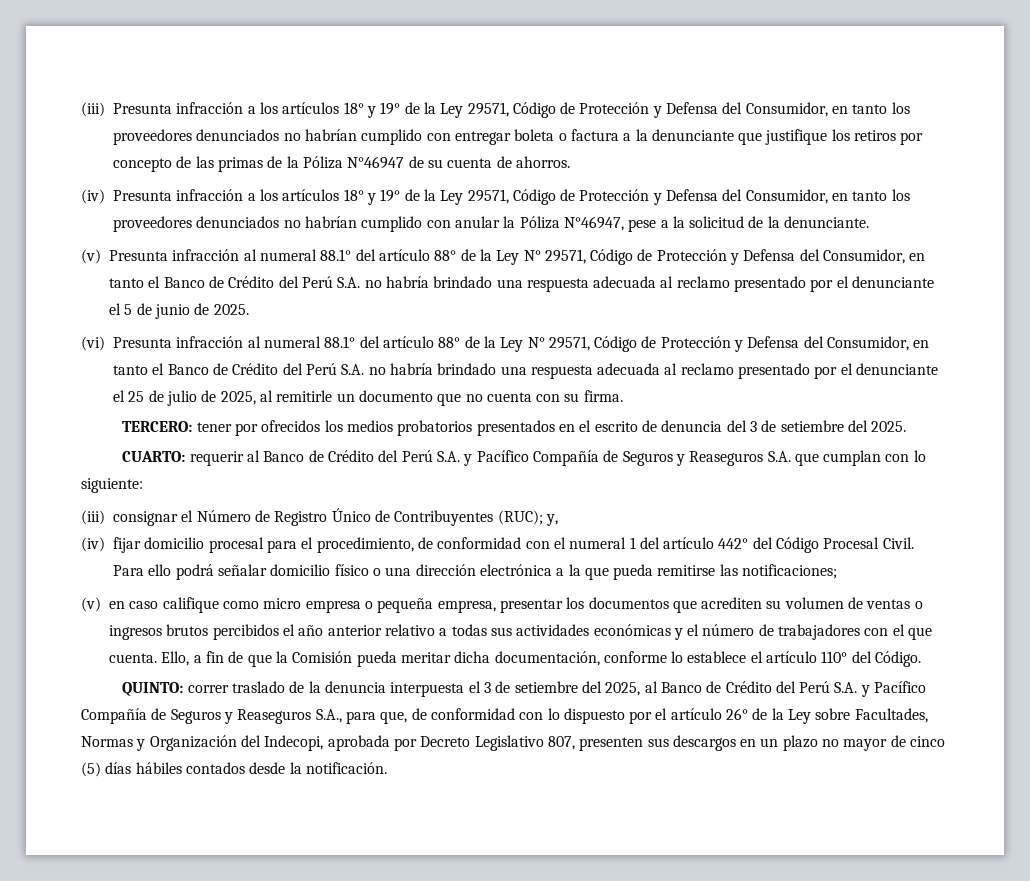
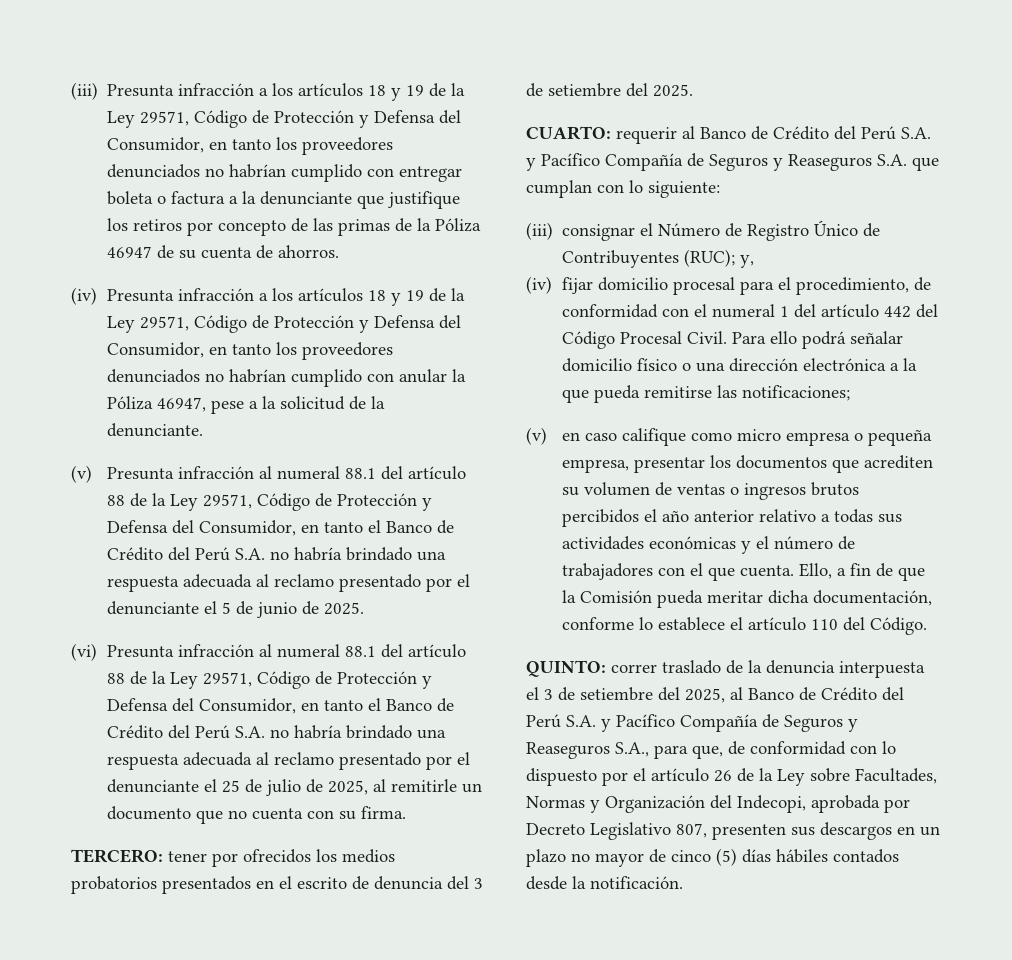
- (iii) Presunta infracción a los artículos 18° y 19° de la Ley 29571, Código de Protección y Defensa del Consumidor, en tanto los proveedores denunciados no habrían cumplido con entregar boleta o factura a la denunciante que justifique los retiros por concepto de las primas de la Póliza N°46947 de su cuenta de ahorros.
+ (iii) Presunta infracción a los artículos 18 y 19 de la Ley 29571, Código de Protección y Defensa del Consumidor, en tanto los proveedores denunciados no habrían cumplido con entregar boleta o factura a la denunciante que justifique los retiros por concepto de las primas de la Póliza 46947 de su cuenta de ahorros.
- (iv) Presunta infracción a los artículos 18° y 19° de la Ley 29571, Código de Protección y Defensa del Consumidor, en tanto los proveedores denunciados no habrían cumplido con anular la Póliza N°46947, pese a la solicitud de la denunciante.
+ (iv) Presunta infracción a los artículos 18 y 19 de la Ley 29571, Código de Protección y Defensa del Consumidor, en tanto los proveedores denunciados no habrían cumplido con anular la Póliza 46947, pese a la solicitud de la denunciante.
- (v) Presunta infracción al numeral 88.1° del artículo 88° de la Ley N° 29571, Código de Protección y Defensa del Consumidor, en tanto el Banco de Crédito del Perú S.A. no habría brindado una respuesta adecuada al reclamo presentado por el denunciante el 5 de junio de 2025.
+ (v) Presunta infracción al numeral 88.1 del artículo 88 de la Ley 29571, Código de Protección y Defensa del Consumidor, en tanto el Banco de Crédito del Perú S.A. no habría brindado una respuesta adecuada al reclamo presentado por el denunciante el 5 de junio de 2025.
- (vi) Presunta infracción al numeral 88.1° del artículo 88° de la Ley N° 29571, Código de Protección y Defensa del Consumidor, en tanto el Banco de Crédito del Perú S.A. no habría brindado una respuesta adecuada al reclamo presentado por el denunciante el 25 de julio de 2025, al remitirle un documento que no cuenta con su firma.
+ (vi) Presunta infracción al numeral 88.1 del artículo 88 de la Ley 29571, Código de Protección y Defensa del Consumidor, en tanto el Banco de Crédito del Perú S.A. no habría brindado una respuesta adecuada al reclamo presentado por el denunciante el 25 de julio de 2025, al remitirle un documento que no cuenta con su firma.
- (iv) fijar domicilio procesal para el procedimiento, de conformidad con el numeral 1 del artículo 442° del Código Procesal Civil.
+ (iv) fijar domicilio procesal para el procedimiento, de conformidad con el numeral 1 del artículo 442 del Código Procesal Civil.
- Ello, a fin de que la Comisión pueda meritar dicha documentación, conforme lo establece el artículo 110° del Código.
+ Ello, a fin de que la Comisión pueda meritar dicha documentación, conforme lo establece el artículo 110 del Código.
- correr traslado de la denuncia interpuesta el 3 de setiembre del 2025, al Banco de Crédito del Perú S.A. y Pacífico Compañía de Seguros y Reaseguros S.A., para que, de conformidad con lo dispuesto por el artículo 26° de la Ley sobre Facultades, Normas y Organización del Indecopi, aprobada por Decreto Legislativo 807, presenten sus descargos en un plazo no mayor de cinco (5) días hábiles contados desde la notificación.
+ correr traslado de la denuncia interpuesta el 3 de setiembre del 2025, al Banco de Crédito del Perú S.A. y Pacífico Compañía de Seguros y Reaseguros S.A., para que, de conformidad con lo dispuesto por el artículo 26 de la Ley sobre Facultades, Normas y Organización del Indecopi, aprobada por Decreto Legislativo 807, presenten sus descargos en un plazo no mayor de cinco (5) días hábiles contados desde la notificación.

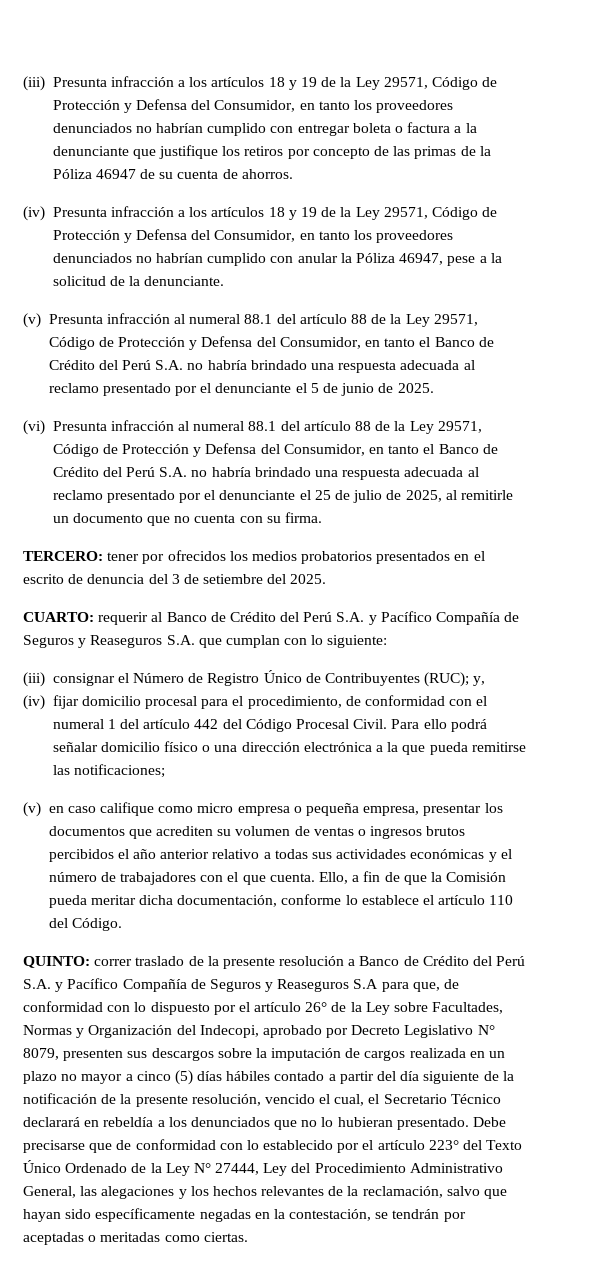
- QUINTO: correr traslado de la denuncia interpuesta el 3 de setiembre del 2025, al Banco de Crédito del Perú S.A. y Pacífico Compañía de Seguros y Reaseguros S.A., para que, de conformidad con lo dispuesto por el artículo 26 de la Ley sobre Facultades, Normas y Organización del Indecopi, aprobada por Decreto Legislativo 807, presenten sus descargos en un plazo no mayor de cinco (5) días hábiles contados desde la notificación.
+ QUINTO: correr traslado de la presente resolución a Banco de Crédito del Perú S.A. y Pacífico Compañía de Seguros y Reaseguros S.A para que, de conformidad con lo dispuesto por el artículo 26° de la Ley sobre Facultades, Normas y Organización del Indecopi, aprobado por Decreto Legislativo N° 8079, presenten sus descargos sobre la imputación de cargos realizada en un plazo no mayor a cinco (5) días hábiles contado a partir del día siguiente de la notificación de la presente resolución, vencido el cual, el Secretario Técnico declarará en rebeldía a los denunciados que no lo hubieran presentado. Debe precisarse que de conformidad con lo establecido por el artículo 223° del Texto Único Ordenado de la Ley N° 27444, Ley del Procedimiento Administrativo General, las alegaciones y los hechos relevantes de la reclamación, salvo que hayan sido específicamente negadas en la contestación, se tendrán por aceptadas o meritadas como ciertas.

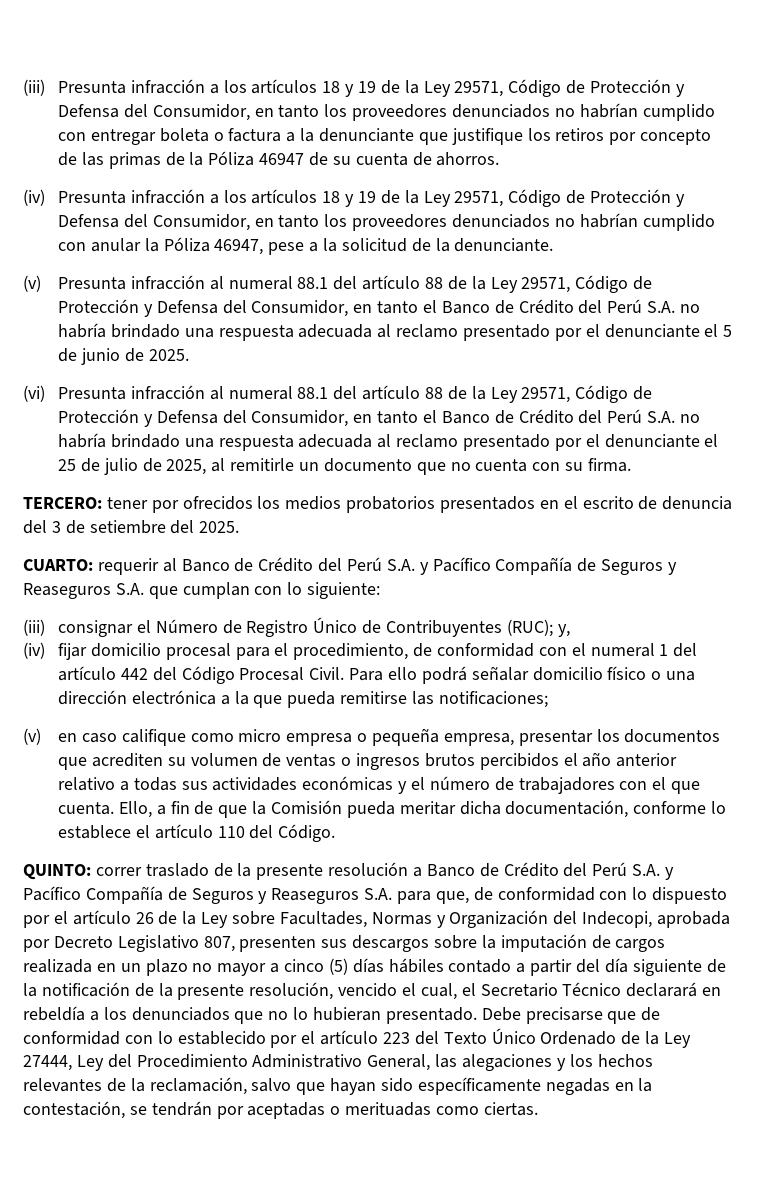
- correr traslado de la presente resolución a Banco de Crédito del Perú S.A. y Pacífico Compañía de Seguros y Reaseguros S.A para que, de conformidad con lo dispuesto por el artículo 26° de la Ley sobre Facultades, Normas y Organización del Indecopi, aprobado por Decreto Legislativo N° 8079, presenten sus descargos sobre la imputación de cargos realizada en un plazo no mayor a cinco (5) días hábiles contado a partir del día siguiente de la notificación de la presente resolución, vencido el cual, el Secretario Técnico declarará en rebeldía a los denunciados que no lo hubieran presentado.
+ correr traslado de la presente resolución a Banco de Crédito del Perú S.A. y Pacífico Compañía de Seguros y Reaseguros S.A. para que, de conformidad con lo dispuesto por el artículo 26 de la Ley sobre Facultades, Normas y Organización del Indecopi, aprobada por Decreto Legislativo 807, presenten sus descargos sobre la imputación de cargos realizada en un plazo no mayor a cinco (5) días hábiles contado a partir del día siguiente de la notificación de la presente resolución, vencido el cual, el Secretario Técnico declarará en rebeldía a los denunciados que no lo hubieran presentado.
- Debe precisarse que de conformidad con lo establecido por el artículo 223° del Texto Único Ordenado de la Ley N° 27444, Ley del Procedimiento Administrativo General, las alegaciones y los hechos relevantes de la reclamación, salvo que hayan sido específicamente negadas en la contestación, se tendrán por aceptadas o meritadas como ciertas.
+ Debe precisarse que de conformidad con lo establecido por el artículo 223 del Texto Único Ordenado de la Ley 27444, Ley del Procedimiento Administrativo General, las alegaciones y los hechos relevantes de la reclamación, salvo que hayan sido específicamente negadas en la contestación, se tendrán por aceptadas o merituadas como ciertas.

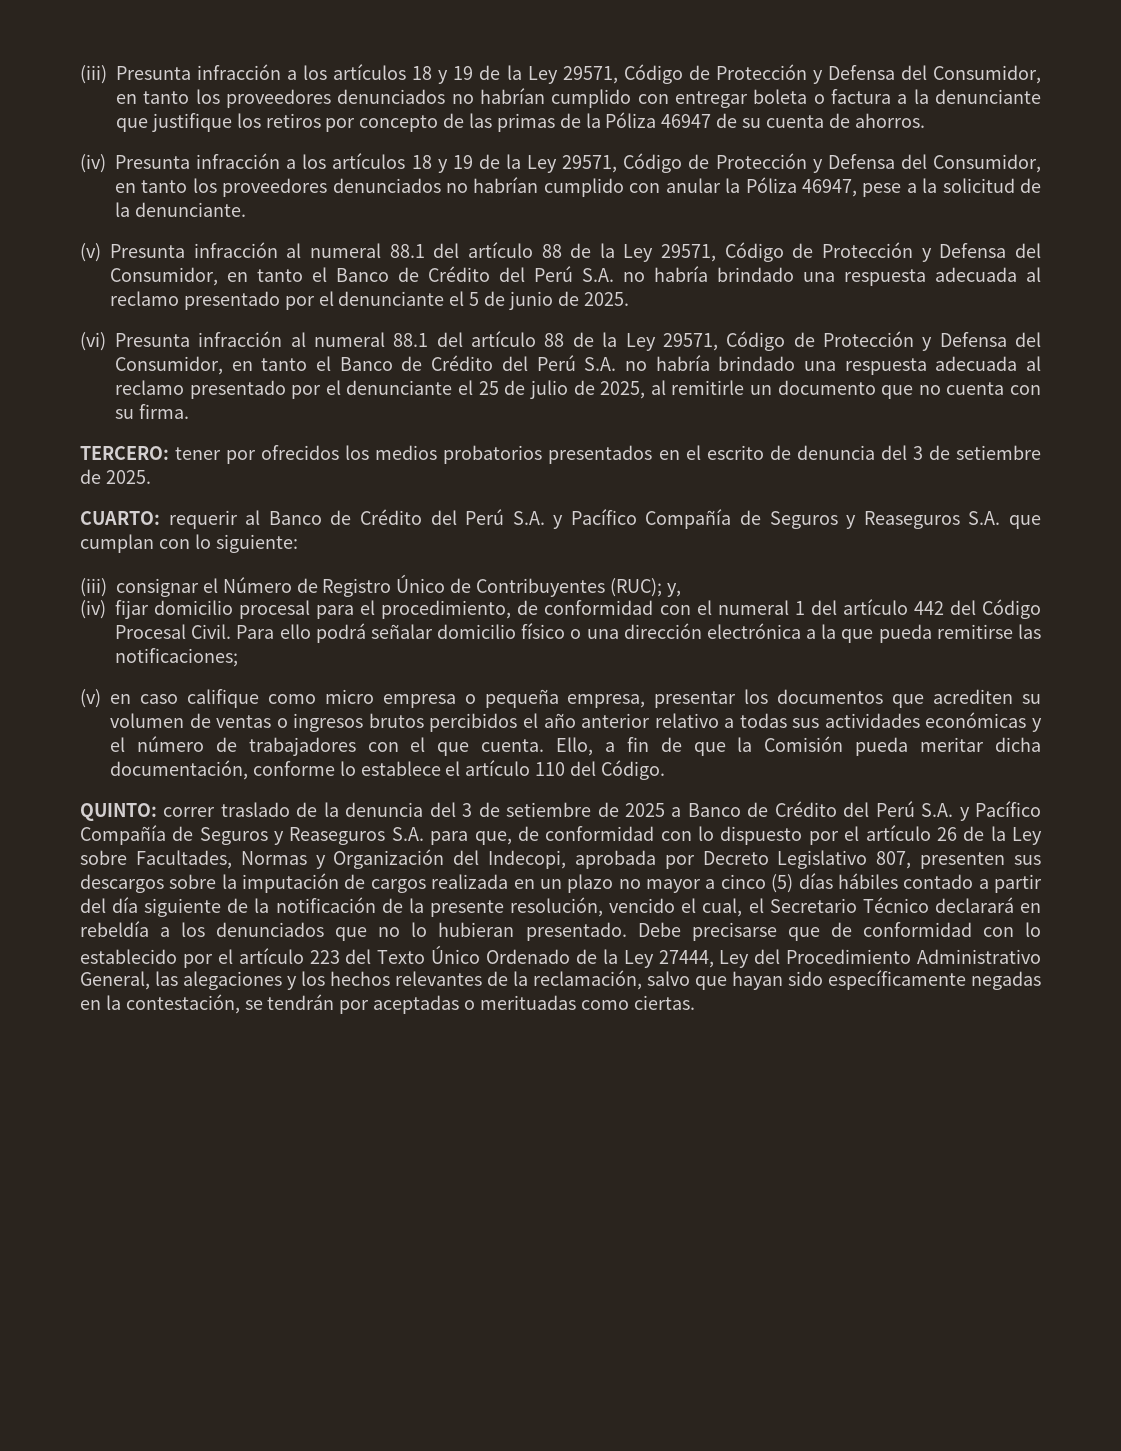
- TERCERO: tener por ofrecidos los medios probatorios presentados en el escrito de denuncia del 3 de setiembre del 2025.
+ TERCERO: tener por ofrecidos los medios probatorios presentados en el escrito de denuncia del 3 de setiembre de 2025.
- correr traslado de la presente resolución a Banco de Crédito del Perú S.A. y Pacífico Compañía de Seguros y Reaseguros S.A. para que, de conformidad con lo dispuesto por el artículo 26 de la Ley sobre Facultades, Normas y Organización del Indecopi, aprobada por Decreto Legislativo 807, presenten sus descargos sobre la imputación de cargos realizada en un plazo no mayor a cinco (5) días hábiles contado a partir del día siguiente de la notificación de la presente resolución, vencido el cual, el Secretario Técnico declarará en rebeldía a los denunciados que no lo hubieran presentado.
+ correr traslado de la denuncia del 3 de setiembre de 2025 a Banco de Crédito del Perú S.A. y Pacífico Compañía de Seguros y Reaseguros S.A. para que, de conformidad con lo dispuesto por el artículo 26 de la Ley sobre Facultades, Normas y Organización del Indecopi, aprobada por Decreto Legislativo 807, presenten sus descargos sobre la imputación de cargos realizada en un plazo no mayor a cinco (5) días hábiles contado a partir del día siguiente de la notificación de la presente resolución, vencido el cual, el Secretario Técnico declarará en rebeldía a los denunciados que no lo hubieran presentado.

